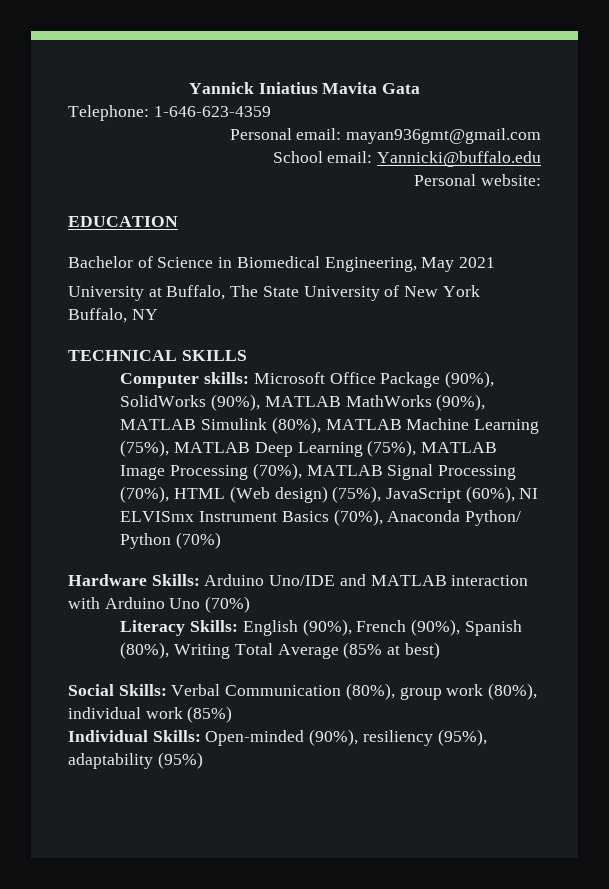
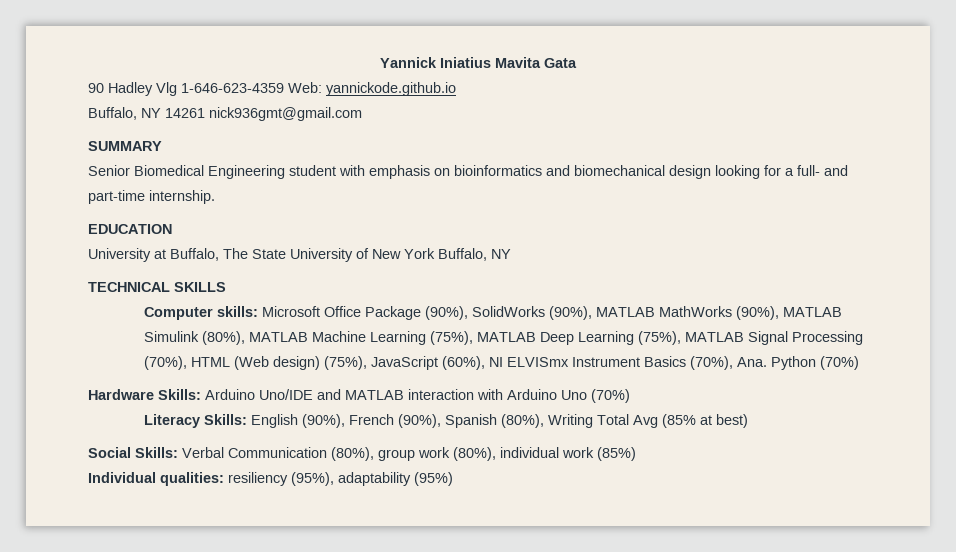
- Telephone: 1-646-623-4359
- Personal email: mayan936gmt@gmail.com
- School email: Yannicki@buffalo.edu
- Personal website:
+ 90 Hadley Vlg 1-646-623-4359 Web: yannickode.github.io
+ Buffalo, NY 14261 nick936gmt@gmail.com
+ SUMMARY
+ Senior Biomedical Engineering student with emphasis on bioinformatics and biomechanical design looking for a full- and part-time internship.
  EDUCATION
- Bachelor of Science in Biomedical Engineering, May 2021
- Computer skills: Microsoft Office Package (90%), SolidWorks (90%), MATLAB MathWorks (90%), MATLAB Simulink (80%), MATLAB Machine Learning (75%), MATLAB Deep Learning (75%), MATLAB Image Processing (70%), MATLAB Signal Processing (70%), HTML (Web design) (75%), JavaScript (60%), NI ELVISmx Instrument Basics (70%), Anaconda Python/ Python (70%)
+ Computer skills: Microsoft Office Package (90%), SolidWorks (90%), MATLAB MathWorks (90%), MATLAB Simulink (80%), MATLAB Machine Learning (75%), MATLAB Deep Learning (75%), MATLAB Signal Processing (70%), HTML (Web design) (75%), JavaScript (60%), NI ELVISmx Instrument Basics (70%), Ana. Python (70%)
- Literacy Skills: English (90%), French (90%), Spanish (80%), Writing Total Average (85% at best)
+ Literacy Skills: English (90%), French (90%), Spanish (80%), Writing Total Avg (85% at best)
- Individual Skills: Open-minded (90%), resiliency (95%), adaptability (95%)
+ Individual qualities: resiliency (95%), adaptability (95%)

